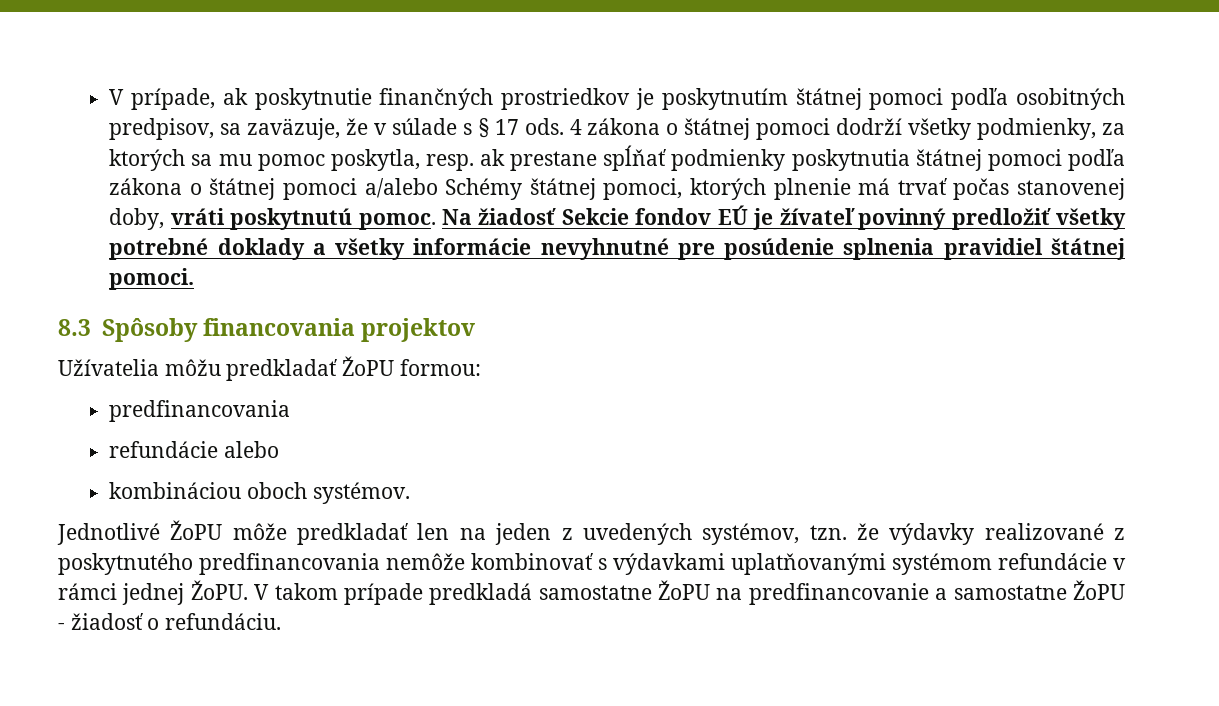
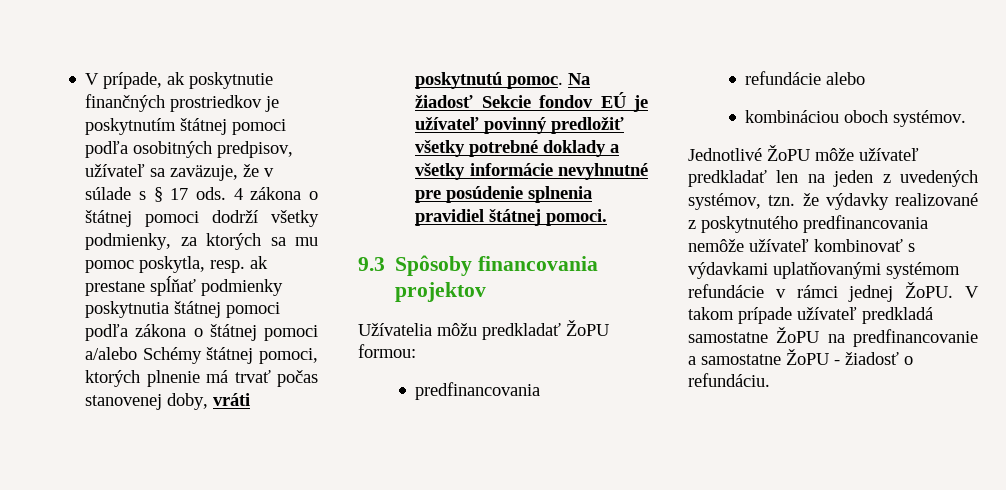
- V prípade, ak poskytnutie finančných prostriedkov je poskytnutím štátnej pomoci podľa osobitných predpisov, sa zaväzuje, že v súlade s § 17 ods.
+ V prípade, ak poskytnutie finančných prostriedkov je poskytnutím štátnej pomoci podľa osobitných predpisov, užívateľ sa zaväzuje, že v súlade s § 17 ods.
- Na žiadosť Sekcie fondov EÚ je žívateľ povinný predložiť všetky potrebné doklady a všetky informácie nevyhnutné pre posúdenie splnenia pravidiel štátnej pomoci.
+ Na žiadosť Sekcie fondov EÚ je užívateľ povinný predložiť všetky potrebné doklady a všetky informácie nevyhnutné pre posúdenie splnenia pravidiel štátnej pomoci.
- 8.3 Spôsoby financovania projektov
+ 9.3 Spôsoby financovania projektov
- Jednotlivé ŽoPU môže predkladať len na jeden z uvedených systémov, tzn. že výdavky realizované z poskytnutého predfinancovania nemôže kombinovať s výdavkami uplatňovanými systémom refundácie v rámci jednej ŽoPU.
+ Jednotlivé ŽoPU môže užívateľ predkladať len na jeden z uvedených systémov, tzn. že výdavky realizované z poskytnutého predfinancovania nemôže užívateľ kombinovať s výdavkami uplatňovanými systémom refundácie v rámci jednej ŽoPU.
- V takom prípade predkladá samostatne ŽoPU na predfinancovanie a samostatne ŽoPU - žiadosť o refundáciu.
+ V takom prípade užívateľ predkladá samostatne ŽoPU na predfinancovanie a samostatne ŽoPU - žiadosť o refundáciu.

